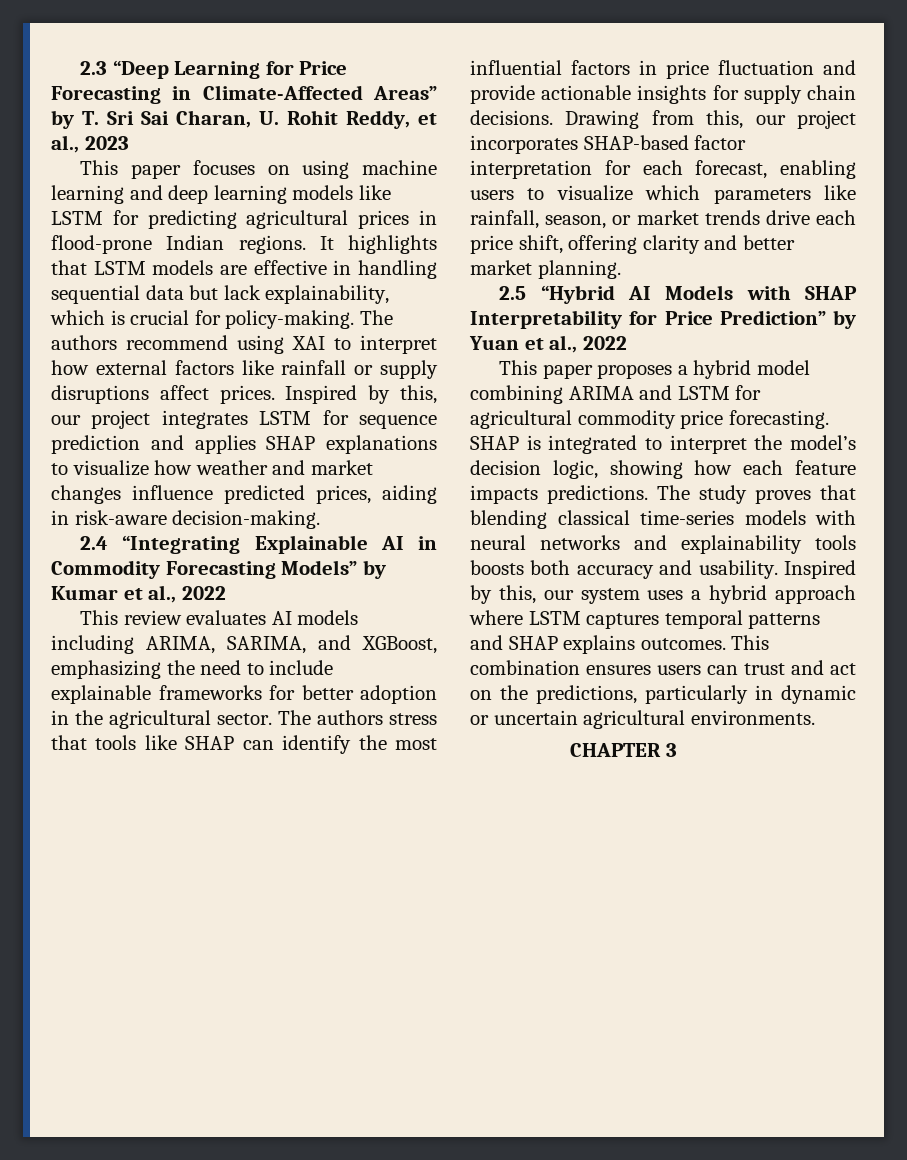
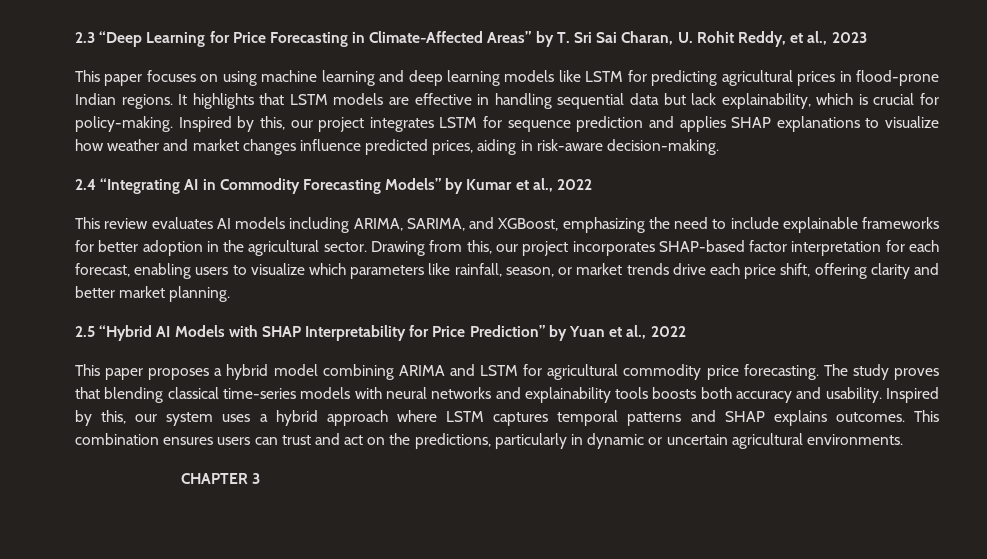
- The authors recommend using XAI to interpret how external factors like rainfall or supply disruptions affect prices.
- 2.4 “Integrating Explainable AI in Commodity Forecasting Models” by Kumar et al., 2022
+ 2.4 “Integrating AI in Commodity Forecasting Models” by Kumar et al., 2022
- The authors stress that tools like SHAP can identify the most influential factors in price fluctuation and provide actionable insights for supply chain decisions.
- SHAP is integrated to interpret the model’s decision logic, showing how each feature impacts predictions.

